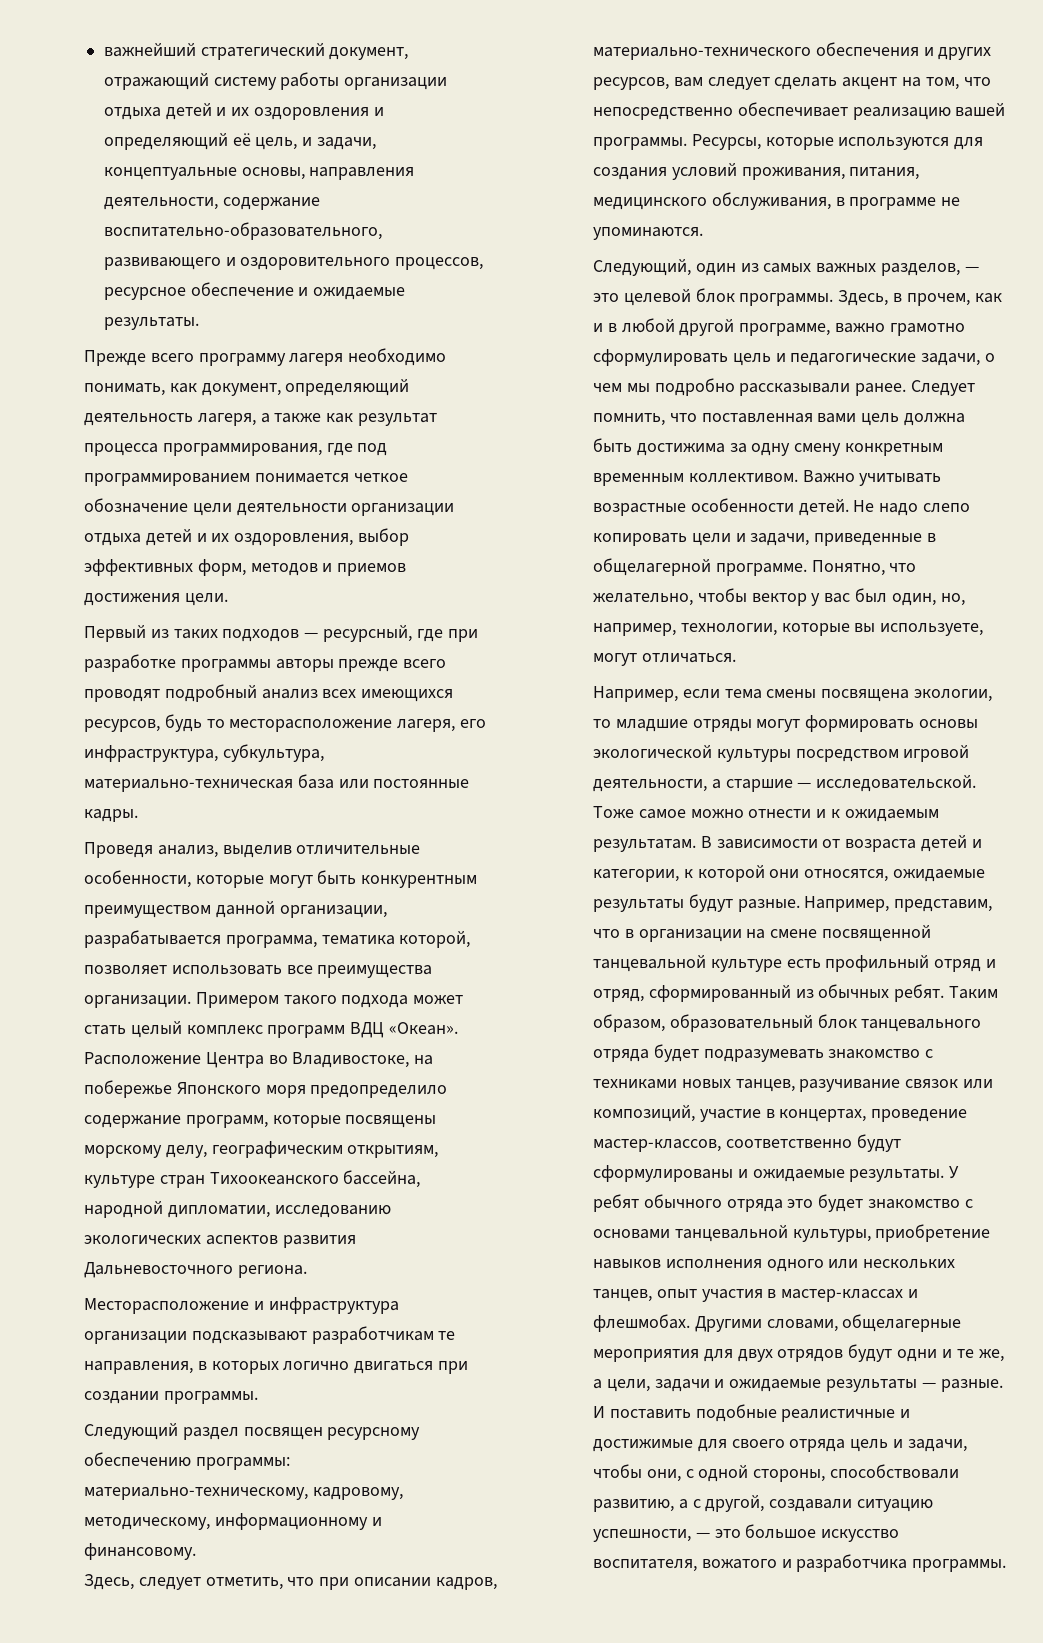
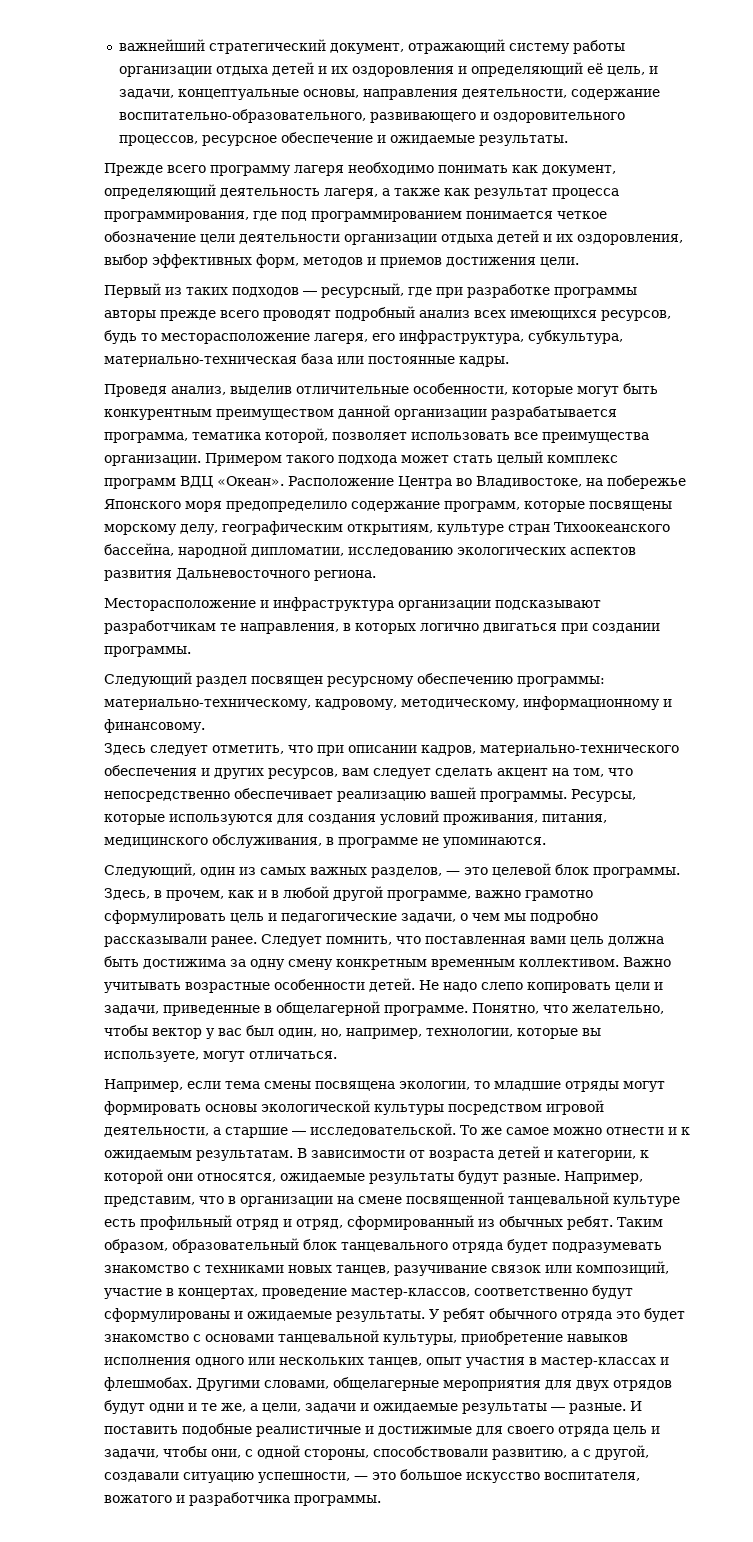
- Прежде всего программу лагеря необходимо понимать, как документ, определяющий деятельность лагеря, а также как результат процесса программирования, где под программированием понимается четкое обозначение цели деятельности организации отдыха детей и их оздоровления, выбор эффективных форм, методов и приемов достижения цели.
+ Прежде всего программу лагеря необходимо понимать как документ, определяющий деятельность лагеря, а также как результат процесса программирования, где под программированием понимается четкое обозначение цели деятельности организации отдыха детей и их оздоровления, выбор эффективных форм, методов и приемов достижения цели.
- Проведя анализ, выделив отличительные особенности, которые могут быть конкурентным преимуществом данной организации, разрабатывается программа, тематика которой, позволяет использовать все преимущества организации.
+ Проведя анализ, выделив отличительные особенности, которые могут быть конкурентным преимуществом данной организации разрабатывается программа, тематика которой, позволяет использовать все преимущества организации.
- Здесь, следует отметить, что при описании кадров, материально-технического обеспечения и других ресурсов, вам следует сделать акцент на том, что непосредственно обеспечивает реализацию вашей программы.
+ Здесь следует отметить, что при описании кадров, материально-технического обеспечения и других ресурсов, вам следует сделать акцент на том, что непосредственно обеспечивает реализацию вашей программы.
- Тоже самое можно отнести и к ожидаемым результатам.
+ То же самое можно отнести и к ожидаемым результатам.

